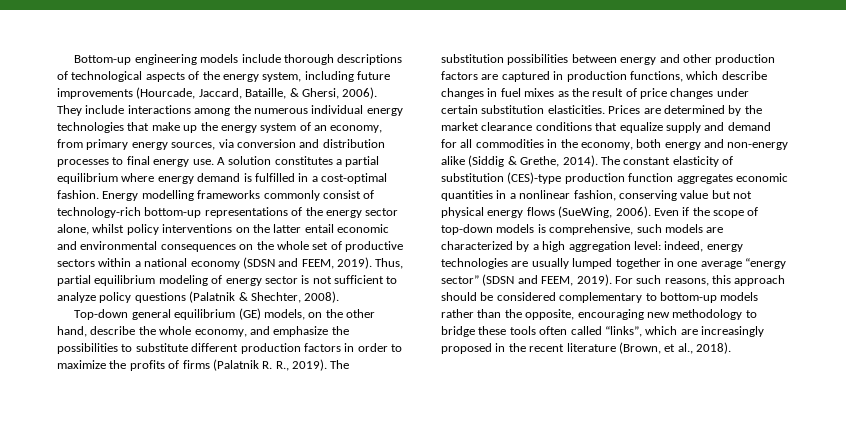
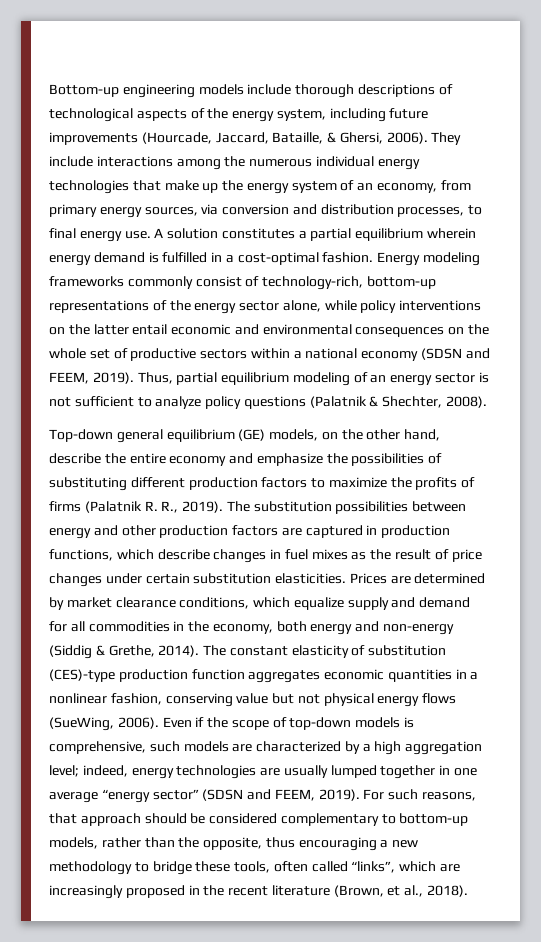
- They include interactions among the numerous individual energy technologies that make up the energy system of an economy, from primary energy sources, via conversion and distribution processes to final energy use.
+ They include interactions among the numerous individual energy technologies that make up the energy system of an economy, from primary energy sources, via conversion and distribution processes, to final energy use.
- A solution constitutes a partial equilibrium where energy demand is fulfilled in a cost-optimal fashion.
+ A solution constitutes a partial equilibrium wherein energy demand is fulfilled in a cost-optimal fashion.
- Energy modelling frameworks commonly consist of technology-rich bottom-up representations of the energy sector alone, whilst policy interventions on the latter entail economic and environmental consequences on the whole set of productive sectors within a national economy (SDSN and FEEM, 2019).
+ Energy modeling frameworks commonly consist of technology-rich, bottom-up representations of the energy sector alone, while policy interventions on the latter entail economic and environmental consequences on the whole set of productive sectors within a national economy (SDSN and FEEM, 2019).
- Thus, partial equilibrium modeling of energy sector is not sufficient to analyze policy questions (Palatnik & Shechter, 2008).
+ Thus, partial equilibrium modeling of an energy sector is not sufficient to analyze policy questions (Palatnik & Shechter, 2008).
- Top-down general equilibrium (GE) models, on the other hand, describe the whole economy, and emphasize the possibilities to substitute different production factors in order to maximize the profits of firms (Palatnik R. R., 2019).
+ Top-down general equilibrium (GE) models, on the other hand, describe the entire economy and emphasize the possibilities of substituting different production factors to maximize the profits of firms (Palatnik R. R., 2019).
- Prices are determined by the market clearance conditions that equalize supply and demand for all commodities in the economy, both energy and non-energy alike (Siddig & Grethe, 2014).
+ Prices are determined by market clearance conditions, which equalize supply and demand for all commodities in the economy, both energy and non-energy (Siddig & Grethe, 2014).
- Even if the scope of top-down models is comprehensive, such models are characterized by a high aggregation level: indeed, energy technologies are usually lumped together in one average “energy sector” (SDSN and FEEM, 2019).
+ Even if the scope of top-down models is comprehensive, such models are characterized by a high aggregation level; indeed, energy technologies are usually lumped together in one average “energy sector” (SDSN and FEEM, 2019).
- For such reasons, this approach should be considered complementary to bottom-up models rather than the opposite, encouraging new methodology to bridge these tools often called “links”, which are increasingly proposed in the recent literature (Brown, et al., 2018).
+ For such reasons, that approach should be considered complementary to bottom-up models, rather than the opposite, thus encouraging a new methodology to bridge these tools, often called “links”, which are increasingly proposed in the recent literature (Brown, et al., 2018).

